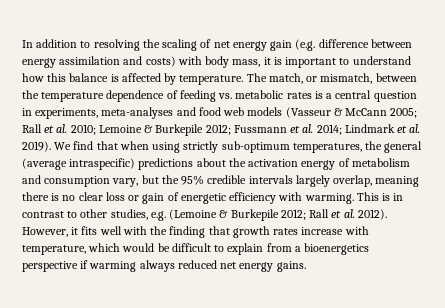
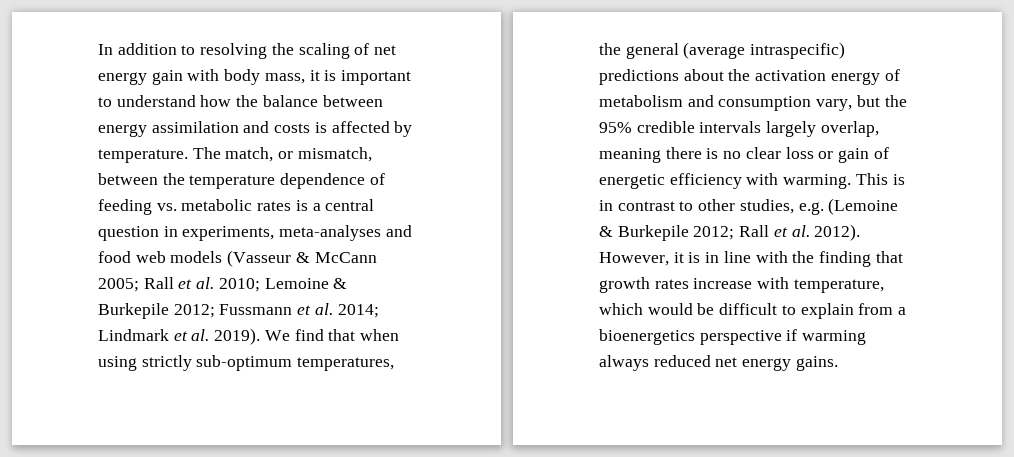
- In addition to resolving the scaling of net energy gain (e.g. difference between energy assimilation and costs) with body mass, it is important to understand how this balance is affected by temperature.
+ In addition to resolving the scaling of net energy gain with body mass, it is important to understand how the balance between energy assimilation and costs is affected by temperature.
- However, it fits well with the finding that growth rates increase with temperature, which would be difficult to explain from a bioenergetics perspective if warming always reduced net energy gains.
+ However, it is in line with the finding that growth rates increase with temperature, which would be difficult to explain from a bioenergetics perspective if warming always reduced net energy gains.

